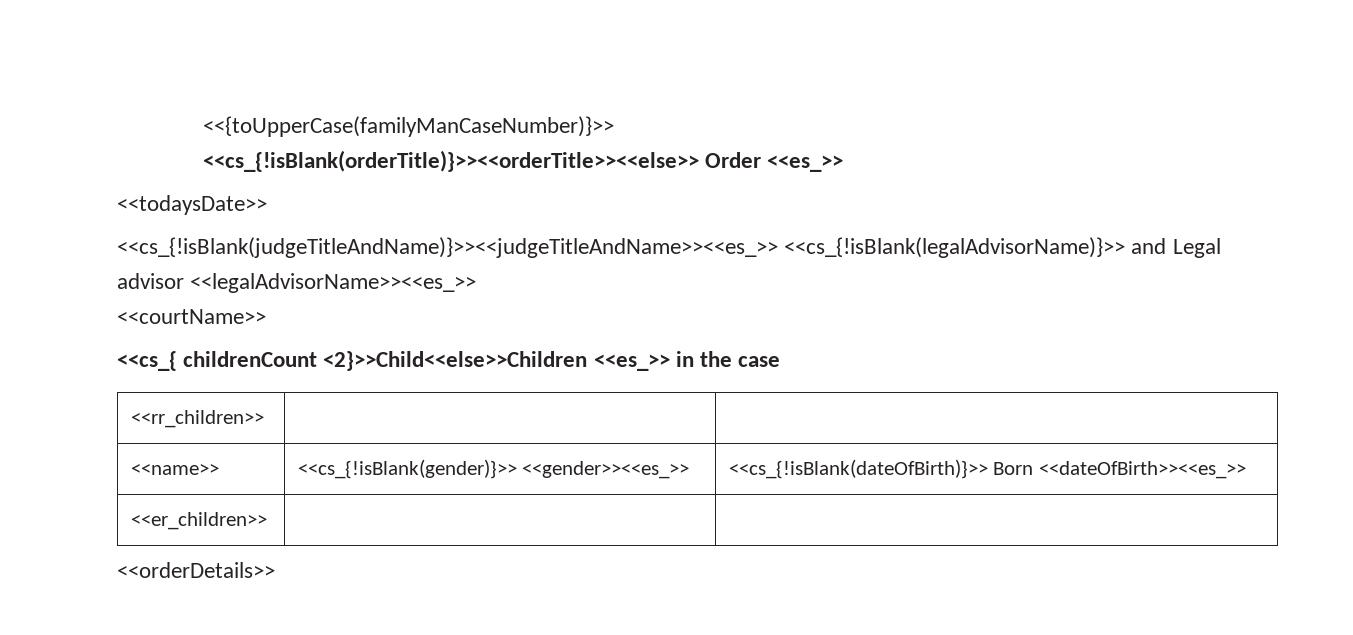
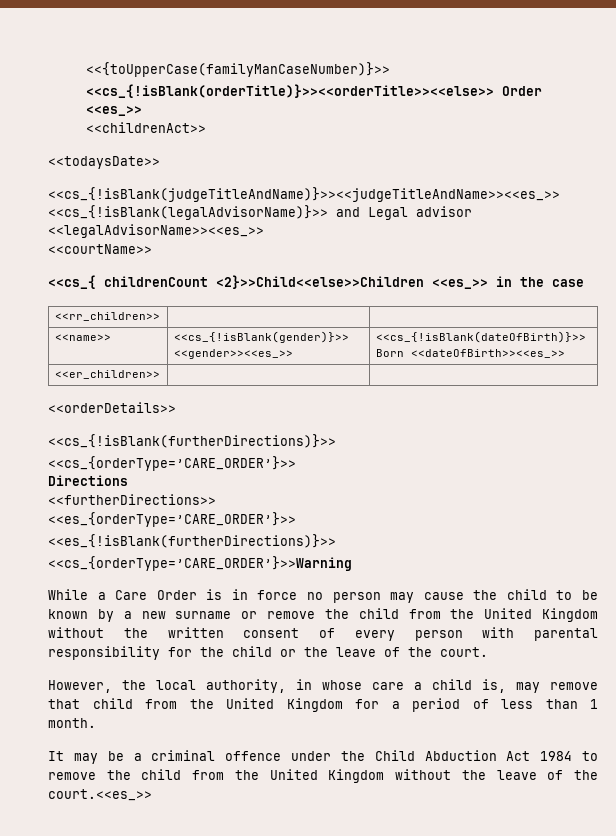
+ <<childrenAct>>
+ <<cs_{!isBlank(furtherDirections)}>>
+ <<cs_{orderType=’CARE_ORDER’}>>
+ Directions
+ <<furtherDirections>>
+ <<es_{orderType=’CARE_ORDER’}>>
+ <<es_{!isBlank(furtherDirections)}>>
+ <<cs_{orderType=’CARE_ORDER’}>>Warning
+ While a Care Order is in force no person may cause the child to be known by a new surname or remove the child from the United Kingdom without the written consent of every person with parental responsibility for the child or the leave of the court.
+ However, the local authority, in whose care a child is, may remove that child from the United Kingdom for a period of less than 1 month.
+ It may be a criminal offence under the Child Abduction Act 1984 to remove the child from the United Kingdom without the leave of the court.<<es_>>

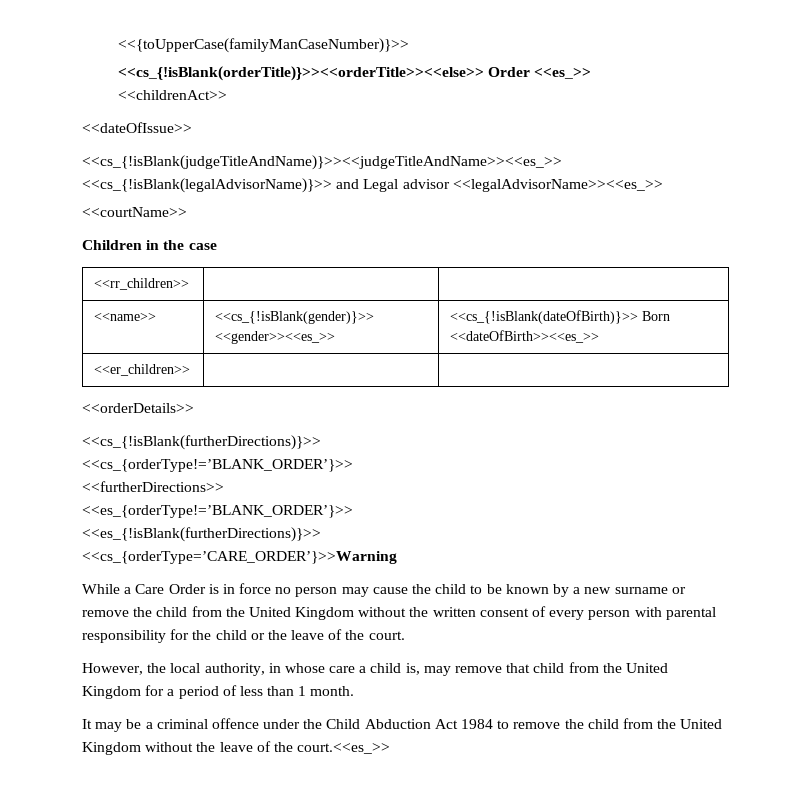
- <<todaysDate>>
+ <<dateOfIssue>>
- <<cs_{ childrenCount <2}>>Child<<else>>Children <<es_>> in the case
+ Children in the case
- <<cs_{orderType=’CARE_ORDER’}>>
- Directions
+ <<cs_{orderType!=’BLANK_ORDER’}>>
- <<es_{orderType=’CARE_ORDER’}>>
+ <<es_{orderType!=’BLANK_ORDER’}>>

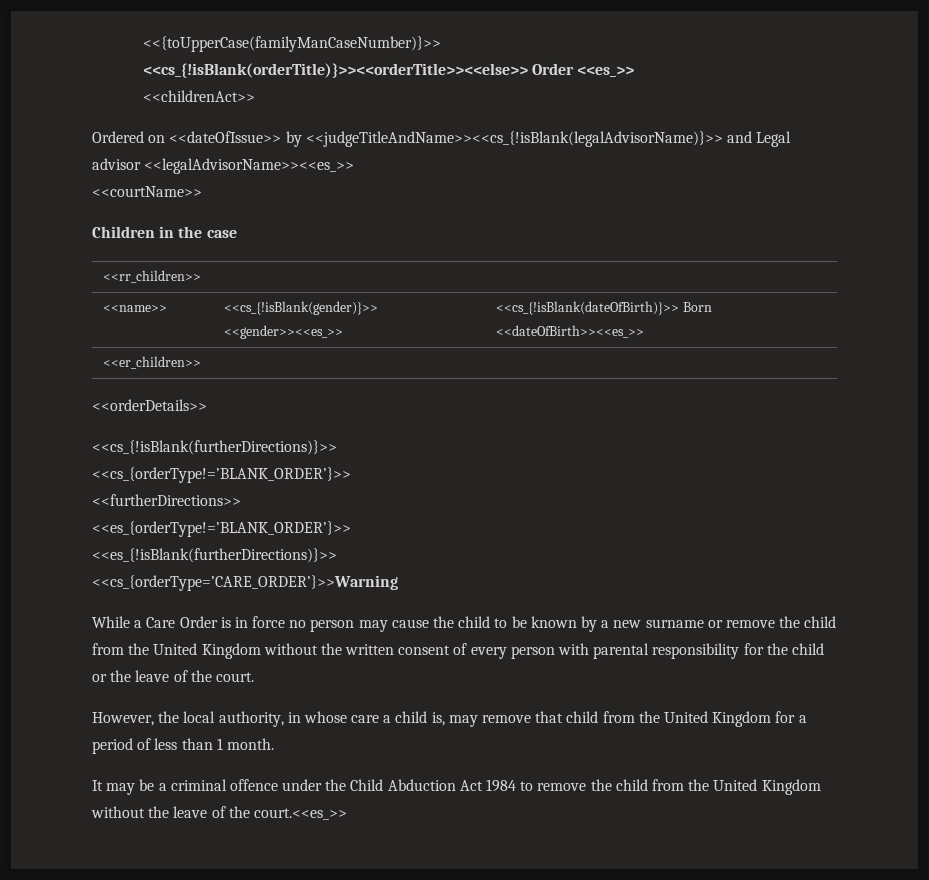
- <<dateOfIssue>>
- <<cs_{!isBlank(judgeTitleAndName)}>><<judgeTitleAndName>><<es_>> <<cs_{!isBlank(legalAdvisorName)}>> and Legal advisor <<legalAdvisorName>><<es_>>
+ Ordered on <<dateOfIssue>> by <<judgeTitleAndName>><<cs_{!isBlank(legalAdvisorName)}>> and Legal advisor <<legalAdvisorName>><<es_>>

